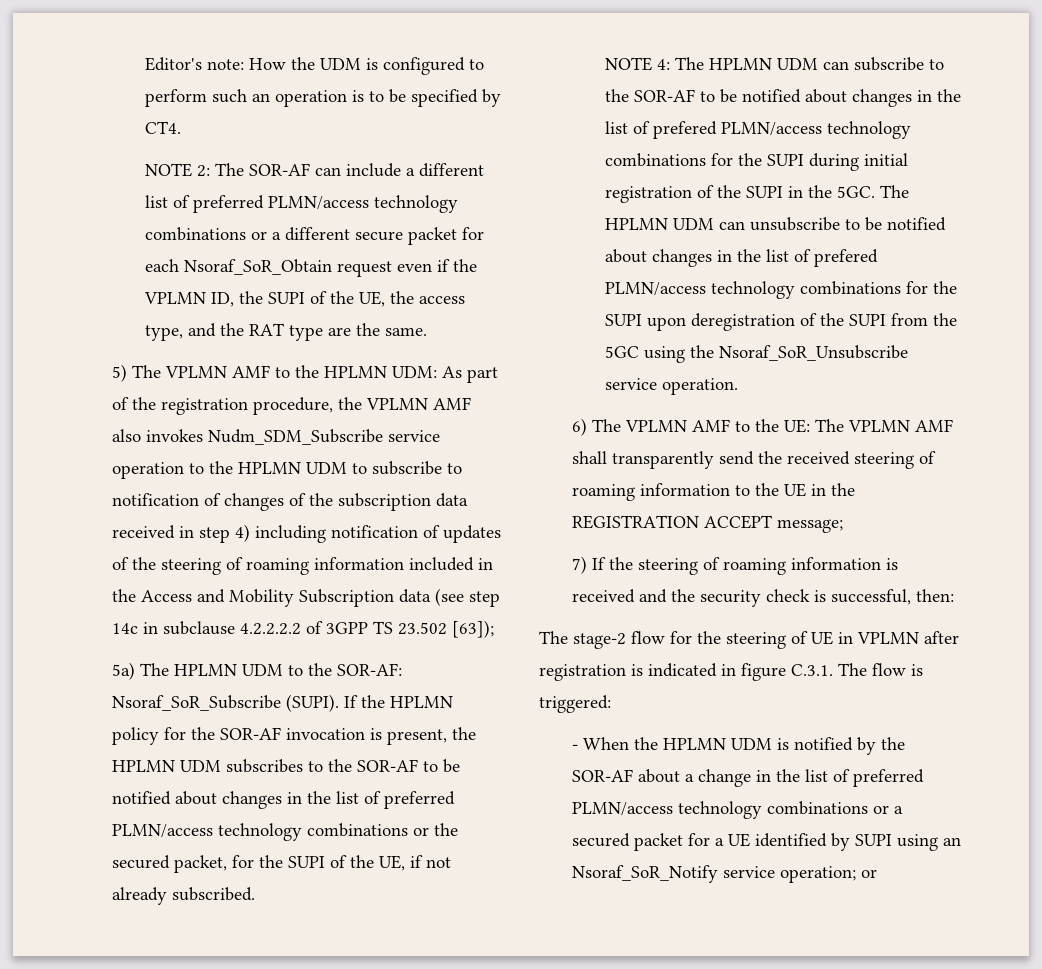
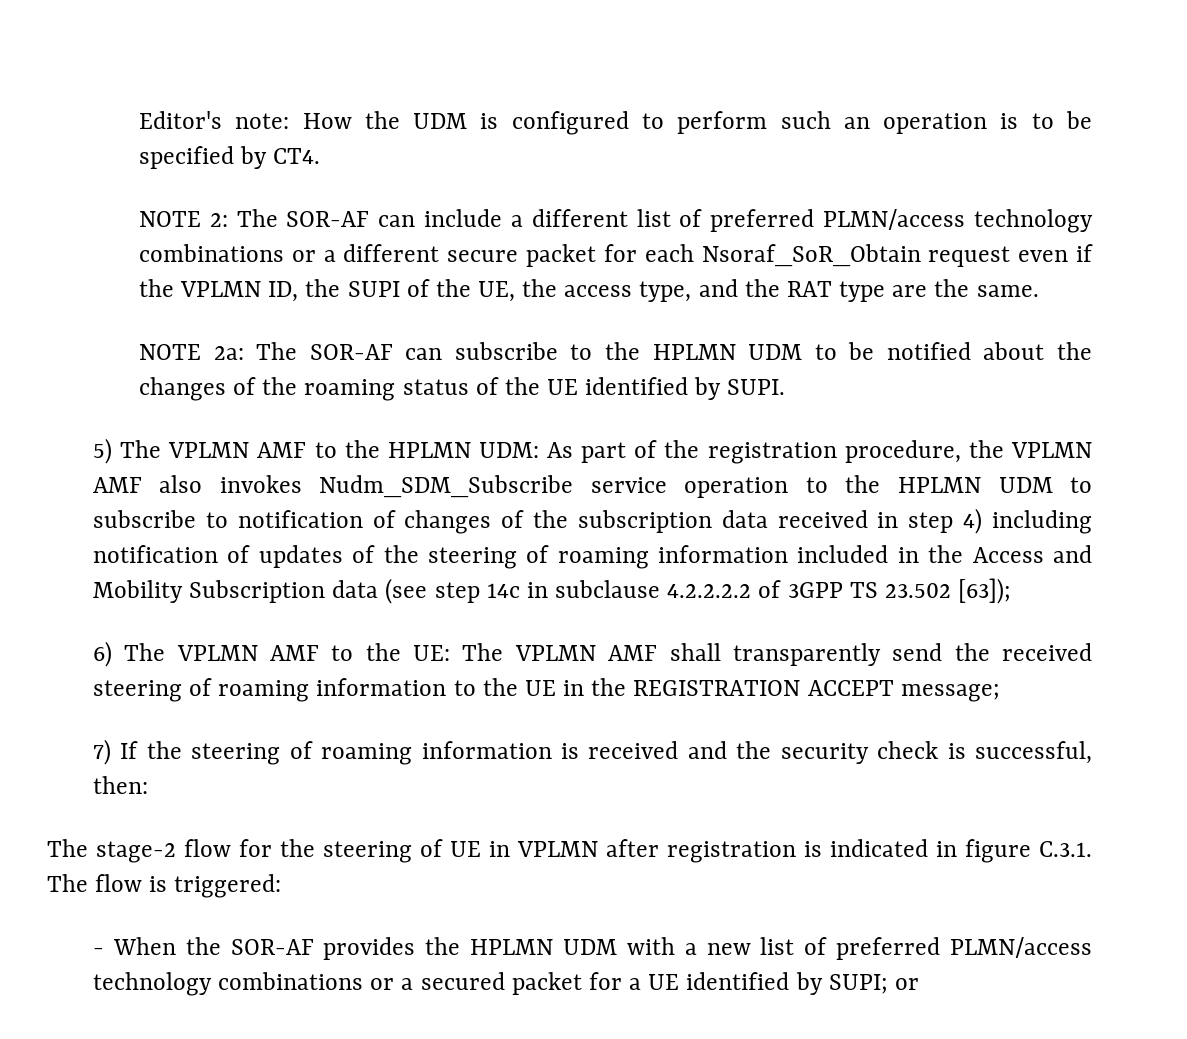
+ NOTE 2a: The SOR-AF can subscribe to the HPLMN UDM to be notified about the changes of the roaming status of the UE identified by SUPI.
- 5a) The HPLMN UDM to the SOR-AF: Nsoraf_SoR_Subscribe (SUPI). If the HPLMN policy for the SOR-AF invocation is present, the HPLMN UDM subscribes to the SOR-AF to be notified about changes in the list of preferred PLMN/access technology combinations or the secured packet, for the SUPI of the UE, if not already subscribed.
- NOTE 4: The HPLMN UDM can subscribe to the SOR-AF to be notified about changes in the list of prefered PLMN/access technology combinations for the SUPI during initial registration of the SUPI in the 5GC. The HPLMN UDM can unsubscribe to be notified about changes in the list of prefered PLMN/access technology combinations for the SUPI upon deregistration of the SUPI from the 5GC using the Nsoraf_SoR_Unsubscribe service operation.
- - When the HPLMN UDM is notified by the SOR-AF about a change in the list of preferred PLMN/access technology combinations or a secured packet for a UE identified by SUPI using an Nsoraf_SoR_Notify service operation; or
+ - When the SOR-AF provides the HPLMN UDM with a new list of preferred PLMN/access technology combinations or a secured packet for a UE identified by SUPI; or

